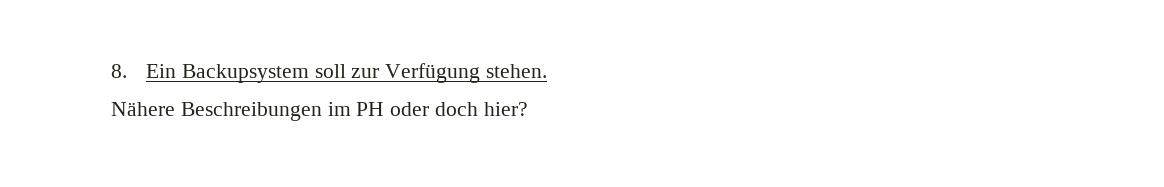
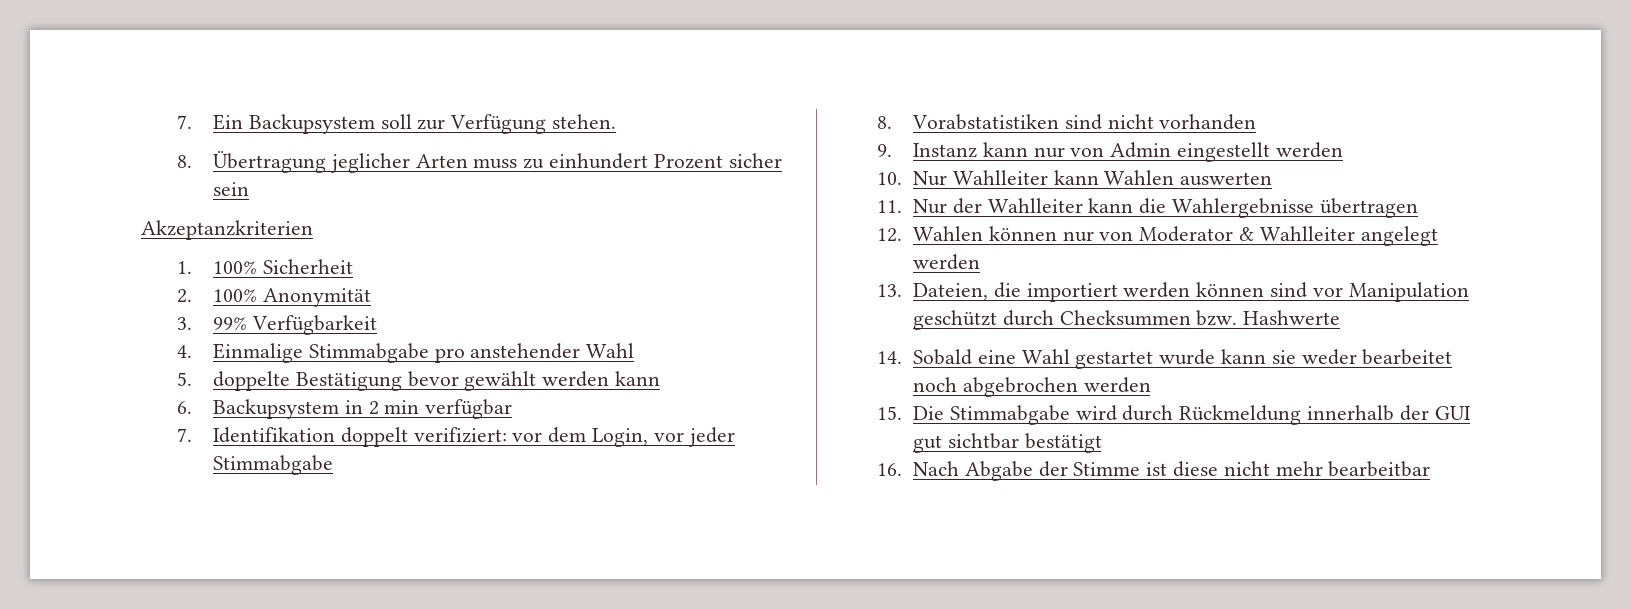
- 8. Ein Backupsystem soll zur Verfügung stehen.
+ 7. Ein Backupsystem soll zur Verfügung stehen.
- Nähere Beschreibungen im PH oder doch hier?
+ 8. Übertragung jeglicher Arten muss zu einhundert Prozent sicher sein
+ Akzeptanzkriterien
+ 1. 100% Sicherheit
+ 2. 100% Anonymität
+ 3. 99% Verfügbarkeit
+ 4. Einmalige Stimmabgabe pro anstehender Wahl
+ 5. doppelte Bestätigung bevor gewählt werden kann
+ 6. Backupsystem in 2 min verfügbar
+ 7. Identifikation doppelt verifiziert: vor dem Login, vor jeder Stimmabgabe
+ 8. Vorabstatistiken sind nicht vorhanden
+ 9. Instanz kann nur von Admin eingestellt werden
+ 10. Nur Wahlleiter kann Wahlen auswerten
+ 11. Nur der Wahlleiter kann die Wahlergebnisse übertragen
+ 12. Wahlen können nur von Moderator & Wahlleiter angelegt werden
+ 13. Dateien, die importiert werden können sind vor Manipulation geschützt durch Checksummen bzw. Hashwerte
+ 14. Sobald eine Wahl gestartet wurde kann sie weder bearbeitet noch abgebrochen werden
+ 15. Die Stimmabgabe wird durch Rückmeldung innerhalb der GUI gut sichtbar bestätigt
+ 16. Nach Abgabe der Stimme ist diese nicht mehr bearbeitbar

